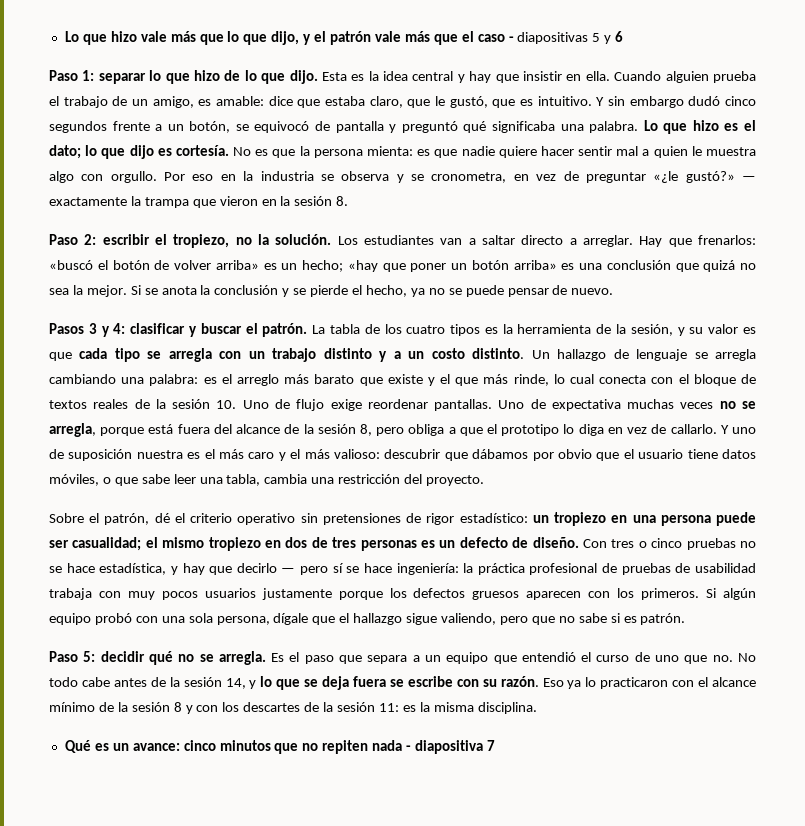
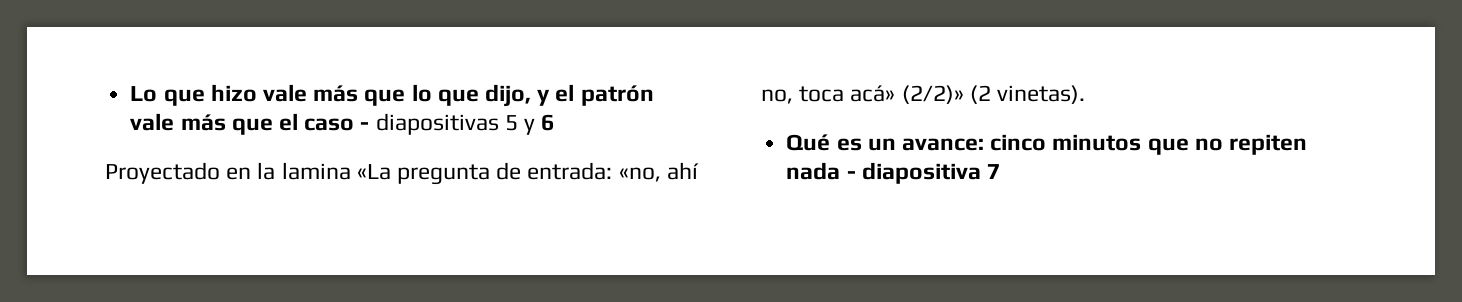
- Paso 1: separar lo que hizo de lo que dijo. Esta es la idea central y hay que insistir en ella. Cuando alguien prueba el trabajo de un amigo, es amable: dice que estaba claro, que le gustó, que es intuitivo. Y sin embargo dudó cinco segundos frente a un botón, se equivocó de pantalla y preguntó qué significaba una palabra. Lo que hizo es el dato; lo que dijo es cortesía. No es que la persona mienta: es que nadie quiere hacer sentir mal a quien le muestra algo con orgullo. Por eso en la industria se observa y se cronometra, en vez de preguntar «¿le gustó?» — exactamente la trampa que vieron en la sesión 8.
- Paso 2: escribir el tropiezo, no la solución. Los estudiantes van a saltar directo a arreglar. Hay que frenarlos: «buscó el botón de volver arriba» es un hecho; «hay que poner un botón arriba» es una conclusión que quizá no sea la mejor. Si se anota la conclusión y se pierde el hecho, ya no se puede pensar de nuevo.
- Pasos 3 y 4: clasificar y buscar el patrón. La tabla de los cuatro tipos es la herramienta de la sesión, y su valor es que cada tipo se arregla con un trabajo distinto y a un costo distinto. Un hallazgo de lenguaje se arregla cambiando una palabra: es el arreglo más barato que existe y el que más rinde, lo cual conecta con el bloque de textos reales de la sesión 10. Uno de flujo exige reordenar pantallas. Uno de expectativa muchas veces no se arregla, porque está fuera del alcance de la sesión 8, pero obliga a que el prototipo lo diga en vez de callarlo. Y uno de suposición nuestra es el más caro y el más valioso: descubrir que dábamos por obvio que el usuario tiene datos móviles, o que sabe leer una tabla, cambia una restricción del proyecto.
- Sobre el patrón, dé el criterio operativo sin pretensiones de rigor estadístico: un tropiezo en una persona puede ser casualidad; el mismo tropiezo en dos de tres personas es un defecto de diseño. Con tres o cinco pruebas no se hace estadística, y hay que decirlo — pero sí se hace ingeniería: la práctica profesional de pruebas de usabilidad trabaja con muy pocos usuarios justamente porque los defectos gruesos aparecen con los primeros. Si algún equipo probó con una sola persona, dígale que el hallazgo sigue valiendo, pero que no sabe si es patrón.
- Paso 5: decidir qué no se arregla. Es el paso que separa a un equipo que entendió el curso de uno que no. No todo cabe antes de la sesión 14, y lo que se deja fuera se escribe con su razón. Eso ya lo practicaron con el alcance mínimo de la sesión 8 y con los descartes de la sesión 11: es la misma disciplina.
+ Proyectado en la lamina «La pregunta de entrada: «no, ahí no, toca acá» (2/2)» (2 vinetas).

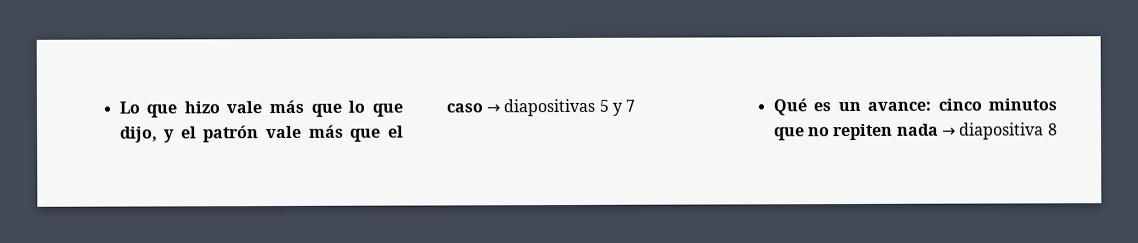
- Lo que hizo vale más que lo que dijo, y el patrón vale más que el caso - diapositivas 5 y 6
- Proyectado en la lamina «La pregunta de entrada: «no, ahí no, toca acá» (2/2)» (2 vinetas).
+ Lo que hizo vale más que lo que dijo, y el patrón vale más que el caso → diapositivas 5 y 7
- Qué es un avance: cinco minutos que no repiten nada - diapositiva 7
+ Qué es un avance: cinco minutos que no repiten nada → diapositiva 8

